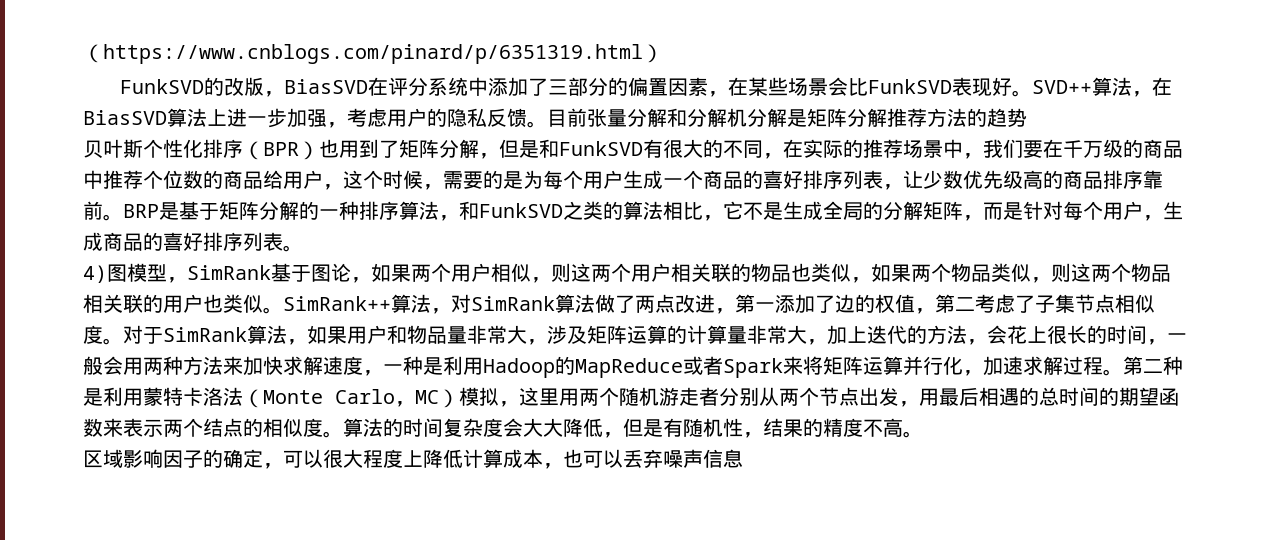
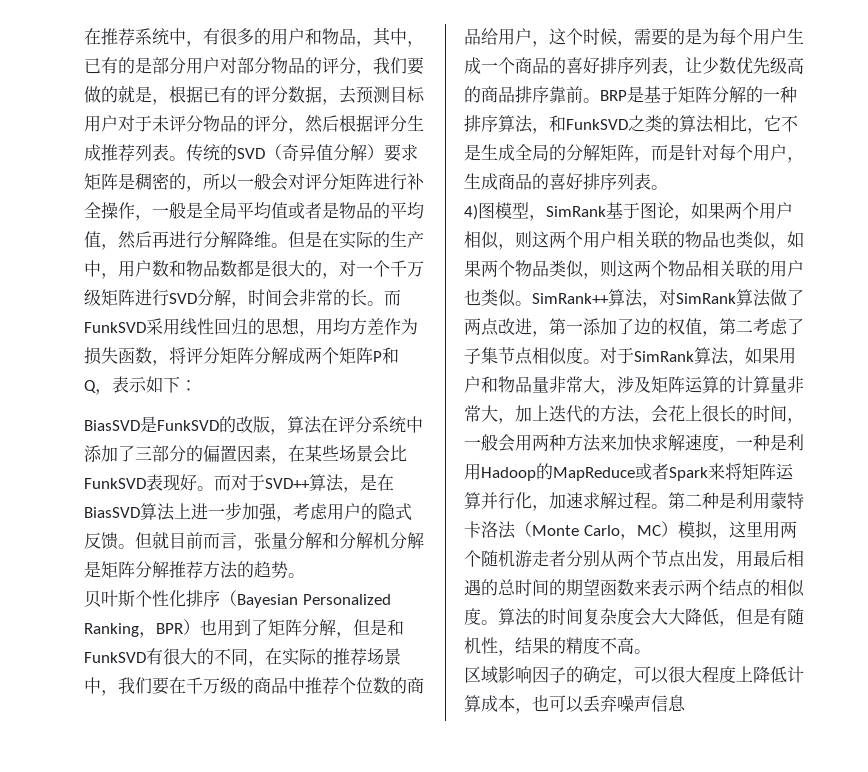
- （https://www.cnblogs.com/pinard/p/6351319.html）
- FunkSVD的改版，BiasSVD在评分系统中添加了三部分的偏置因素，在某些场景会比FunkSVD表现好。
+ 在推荐系统中，有很多的用户和物品，其中，已有的是部分用户对部分物品的评分，我们要做的就是，根据已有的评分数据，去预测目标用户对于未评分物品的评分，然后根据评分生成推荐列表。传统的SVD（奇异值分解）要求矩阵是稠密的，所以一般会对评分矩阵进行补全操作，一般是全局平均值或者是物品的平均值，然后再进行分解降维。但是在实际的生产中，用户数和物品数都是很大的，对一个千万级矩阵进行SVD分解，时间会非常的长。而FunkSVD采用线性回归的思想，用均方差作为损失函数，将评分矩阵分解成两个矩阵P和Q，表示如下：
+ BiasSVD是FunkSVD的改版，算法在评分系统中添加了三部分的偏置因素，在某些场景会比FunkSVD表现好。
- SVD++算法，在BiasSVD算法上进一步加强，考虑用户的隐私反馈。目前张量分解和分解机分解是矩阵分解推荐方法的趋势
+ 而对于SVD++算法，是在BiasSVD算法上进一步加强，考虑用户的隐式反馈。但就目前而言，张量分解和分解机分解是矩阵分解推荐方法的趋势。
- 贝叶斯个性化排序（BPR）也用到了矩阵分解，但是和FunkSVD有很大的不同，在实际的推荐场景中，我们要在千万级的商品中推荐个位数的商品给用户，这个时候，需要的是为每个用户生成一个商品的喜好排序列表，让少数优先级高的商品排序靠前。
+ 贝叶斯个性化排序（Bayesian Personalized Ranking，BPR）也用到了矩阵分解，但是和FunkSVD有很大的不同，在实际的推荐场景中，我们要在千万级的商品中推荐个位数的商品给用户，这个时候，需要的是为每个用户生成一个商品的喜好排序列表，让少数优先级高的商品排序靠前。

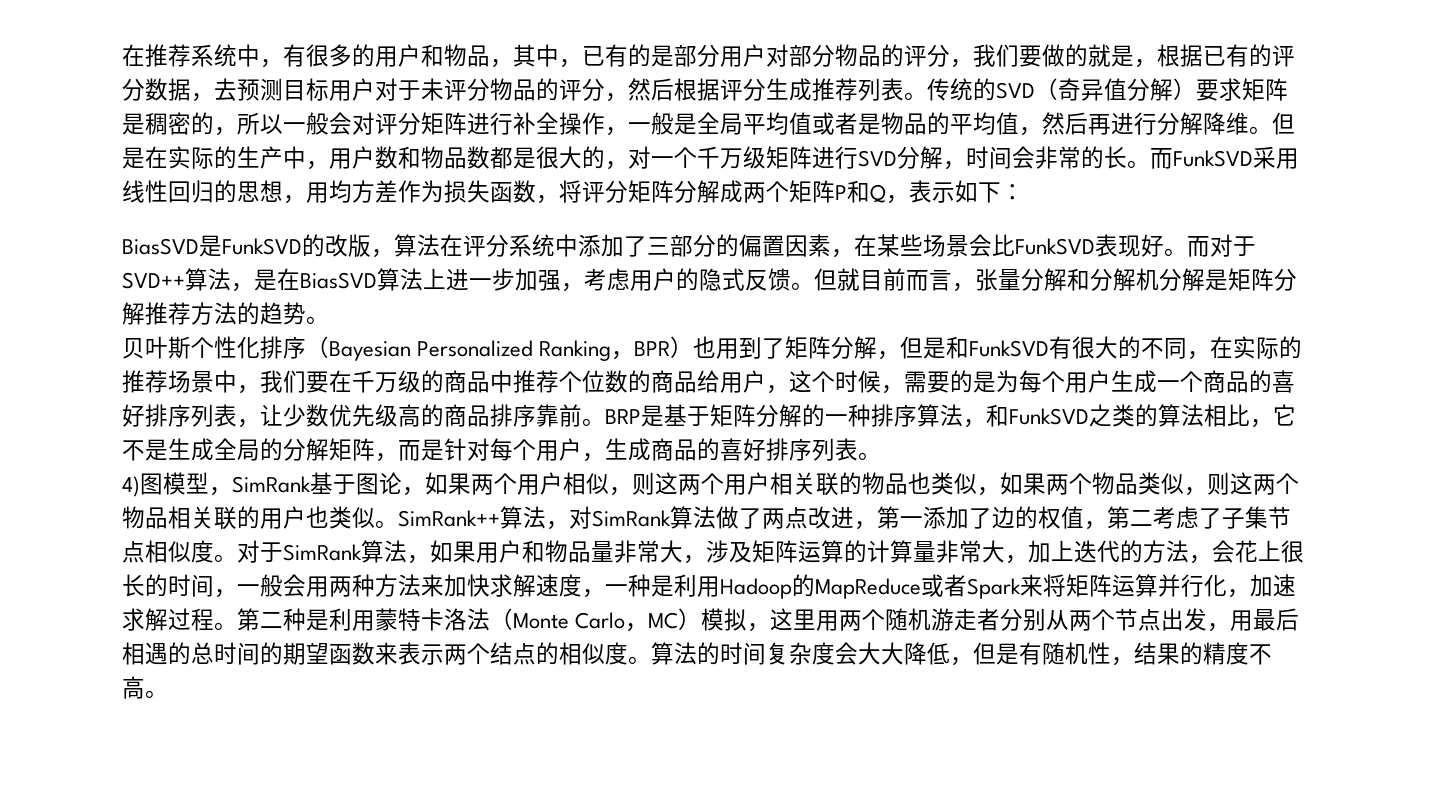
- 区域影响因子的确定，可以很大程度上降低计算成本，也可以丢弃噪声信息

